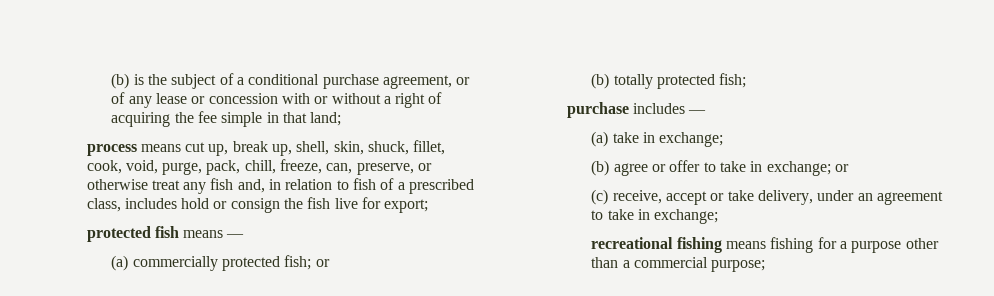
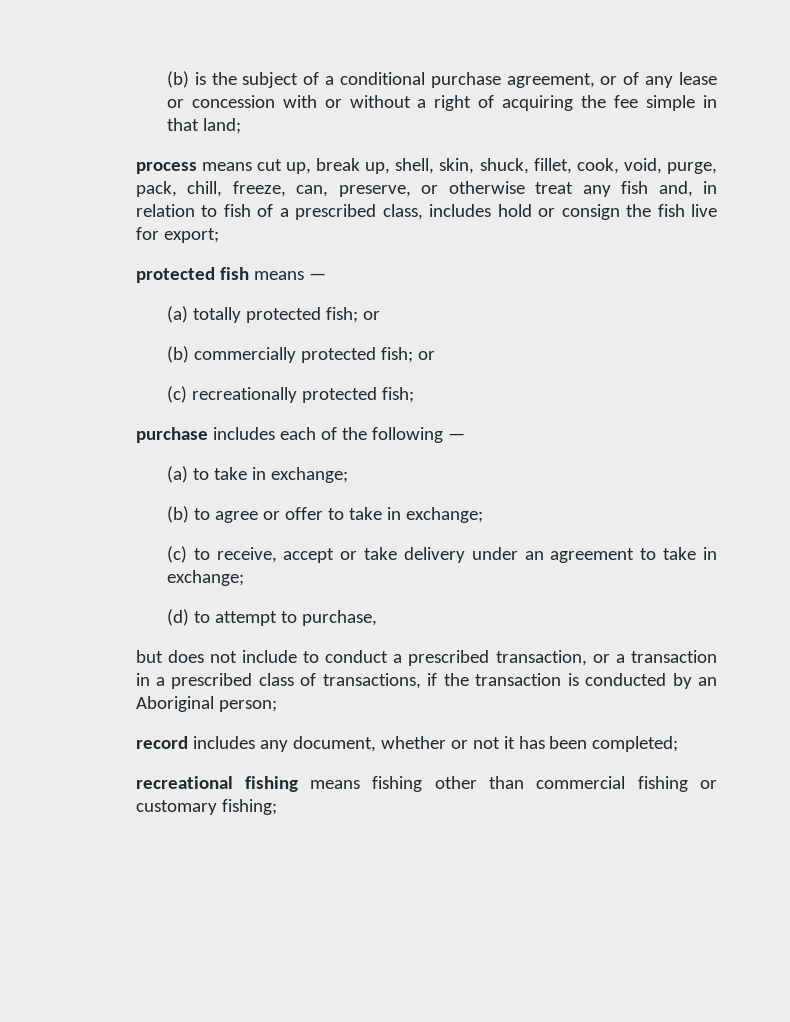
- (a) commercially protected fish; or
+ (a) totally protected fish; or
+ (b) commercially protected fish; or
- (b) totally protected fish;
+ (c) recreationally protected fish;
- purchase includes —
- (a) take in exchange;
+ purchase includes each of the following —
+ (a) to take in exchange;
- (b) agree or offer to take in exchange; or
- (c) receive, accept or take delivery, under an agreement to take in exchange;
+ (b) to agree or offer to take in exchange;
+ (c) to receive, accept or take delivery under an agreement to take in exchange;
- recreational fishing means fishing for a purpose other than a commercial purpose;
+ (d) to attempt to purchase,
+ but does not include to conduct a prescribed transaction, or a transaction in a prescribed class of transactions, if the transaction is conducted by an Aboriginal person;
+ record includes any document, whether or not it has been completed;
+ recreational fishing means fishing other than commercial fishing or customary fishing;

